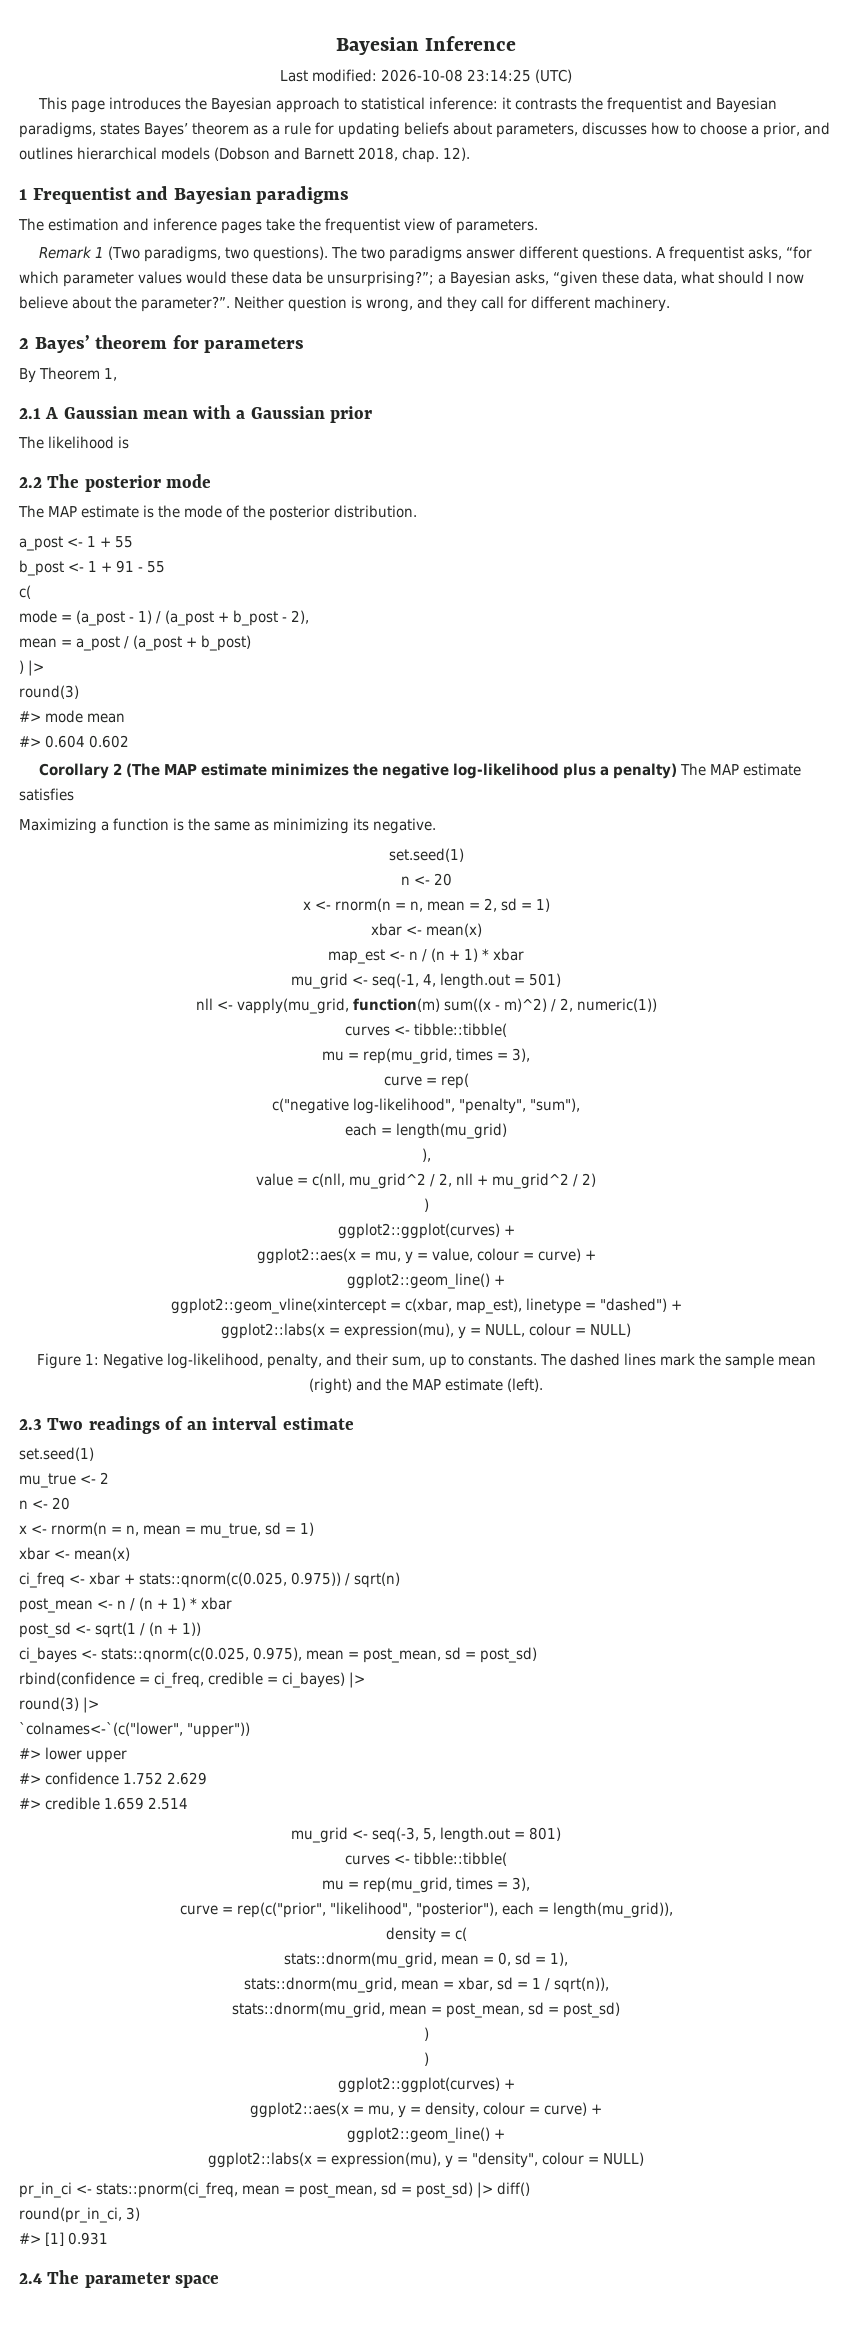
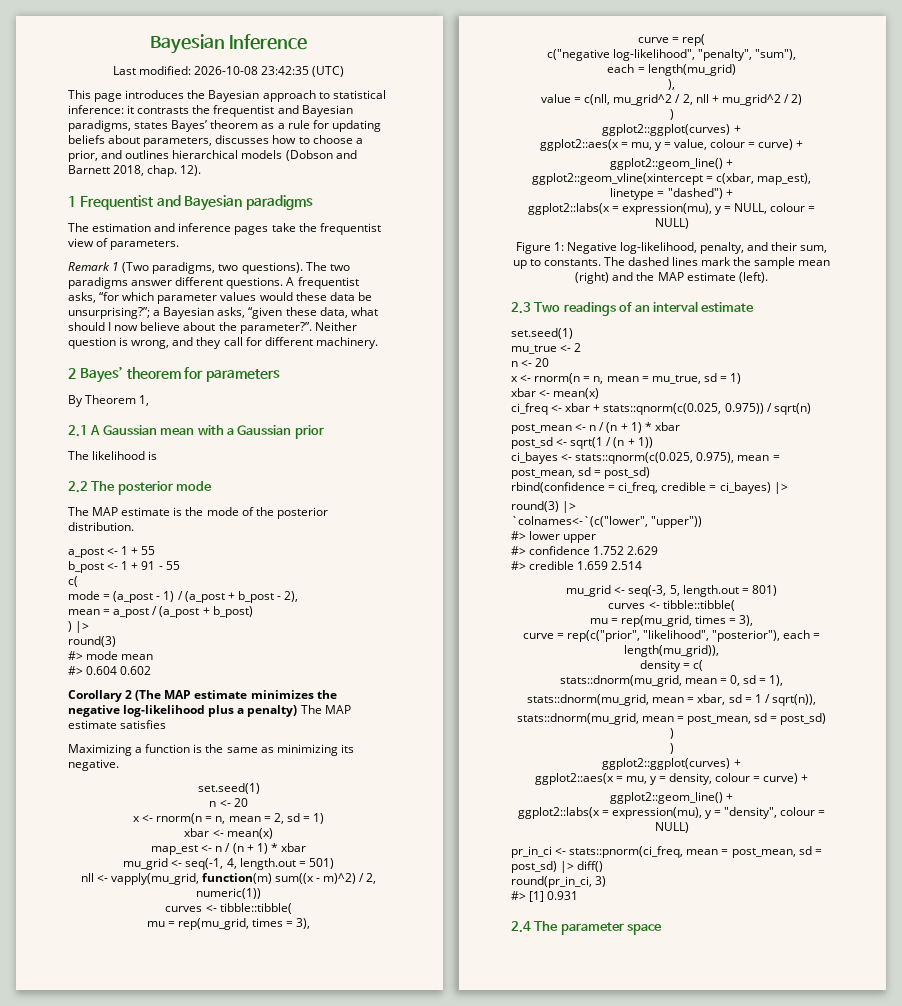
- Last modified: 2026-10-08 23:14:25 (UTC)
+ Last modified: 2026-10-08 23:42:35 (UTC)

